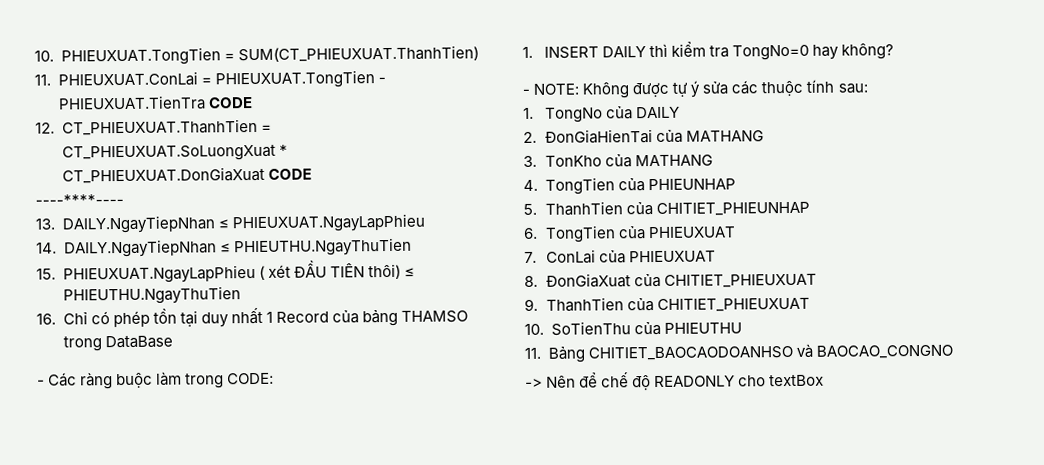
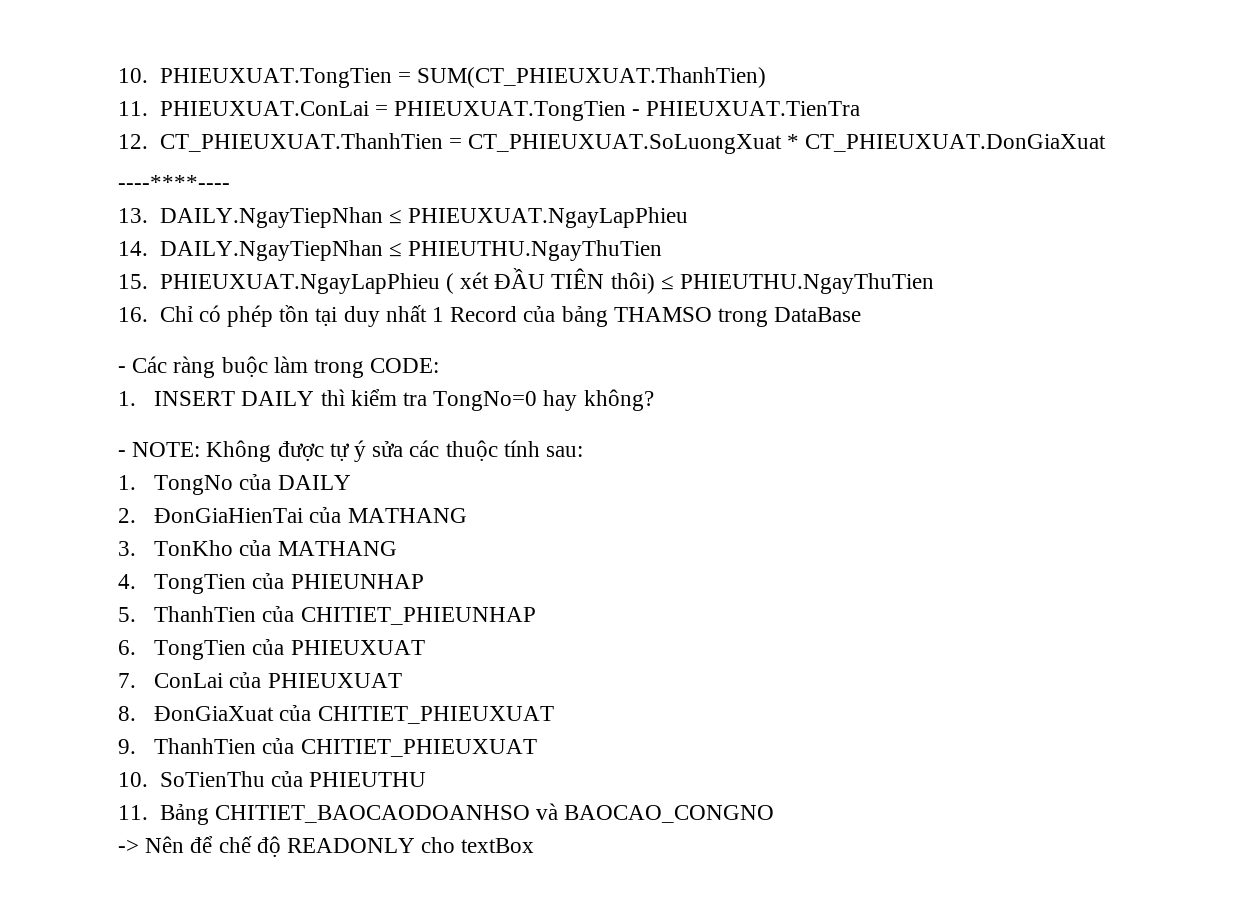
- 11. PHIEUXUAT.ConLai = PHIEUXUAT.TongTien - PHIEUXUAT.TienTra CODE
+ 11. PHIEUXUAT.ConLai = PHIEUXUAT.TongTien - PHIEUXUAT.TienTra
- 12. CT_PHIEUXUAT.ThanhTien = CT_PHIEUXUAT.SoLuongXuat * CT_PHIEUXUAT.DonGiaXuat CODE
+ 12. CT_PHIEUXUAT.ThanhTien = CT_PHIEUXUAT.SoLuongXuat * CT_PHIEUXUAT.DonGiaXuat

